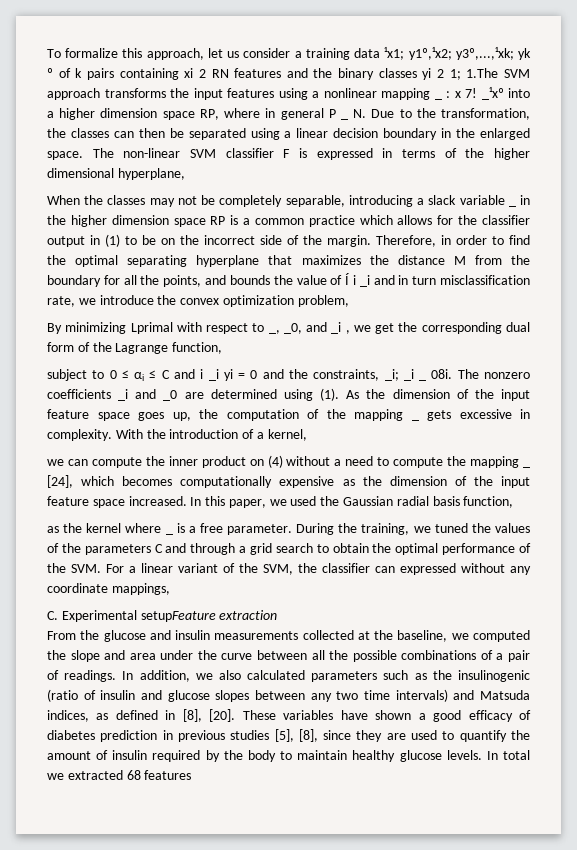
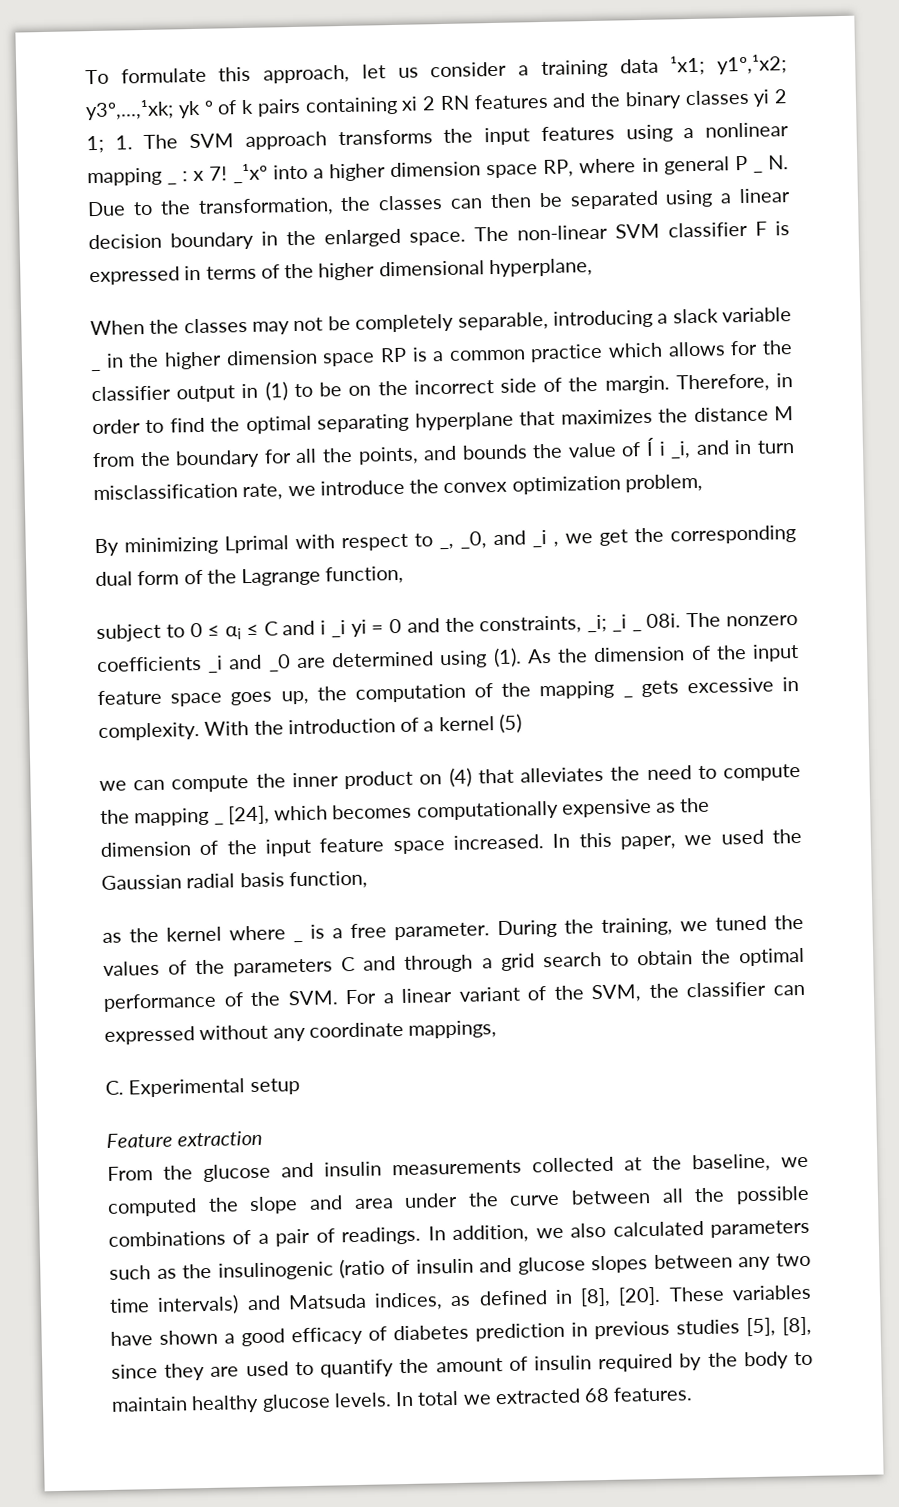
- To formalize this approach, let us consider a training data ¹x1; y1º,¹x2; y3º,...,¹xk; yk º of k pairs containing xi 2 RN features and the binary classes yi 2 1; 1.The SVM approach transforms the input features using a nonlinear mapping _ : x 7!
+ To formulate this approach, let us consider a training data ¹x1; y1º,¹x2; y3º,...,¹xk; yk º of k pairs containing xi 2 RN features and the binary classes yi 2 1; 1. The SVM approach transforms the input features using a nonlinear mapping _ : x 7!
- Therefore, in order to find the optimal separating hyperplane that maximizes the distance M from the boundary for all the points, and bounds the value of Í i _i and in turn misclassification rate, we introduce the convex optimization problem,
+ Therefore, in order to find the optimal separating hyperplane that maximizes the distance M from the boundary for all the points, and bounds the value of Í i _i, and in turn misclassification rate, we introduce the convex optimization problem,
- With the introduction of a kernel,
+ With the introduction of a kernel (5)
- we can compute the inner product on (4) without a need to compute the mapping _ [24], which becomes computationally expensive as the dimension of the input feature space increased.
+ we can compute the inner product on (4) that alleviates the need to compute the mapping _ [24], which becomes computationally expensive as the dimension of the input feature space increased.
- C. Experimental setupFeature extraction
+ C. Experimental setup
+ Feature extraction
- In total we extracted 68 features
+ In total we extracted 68 features.

